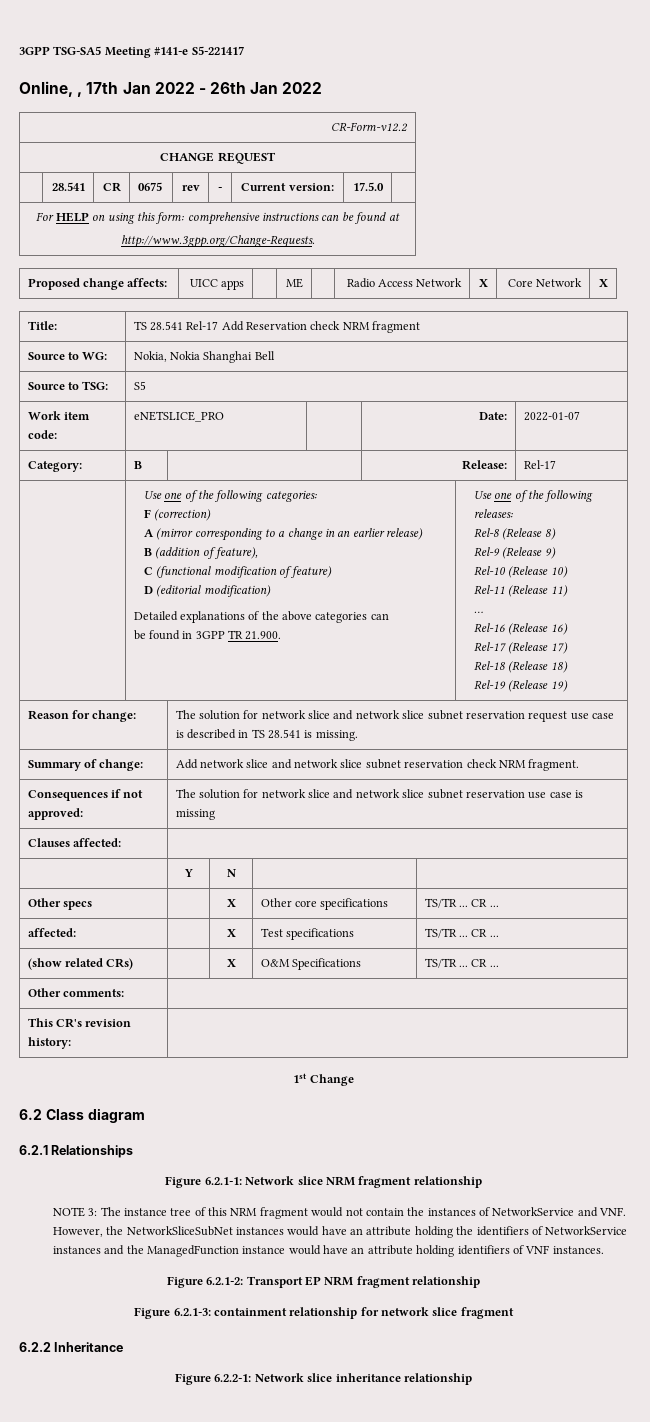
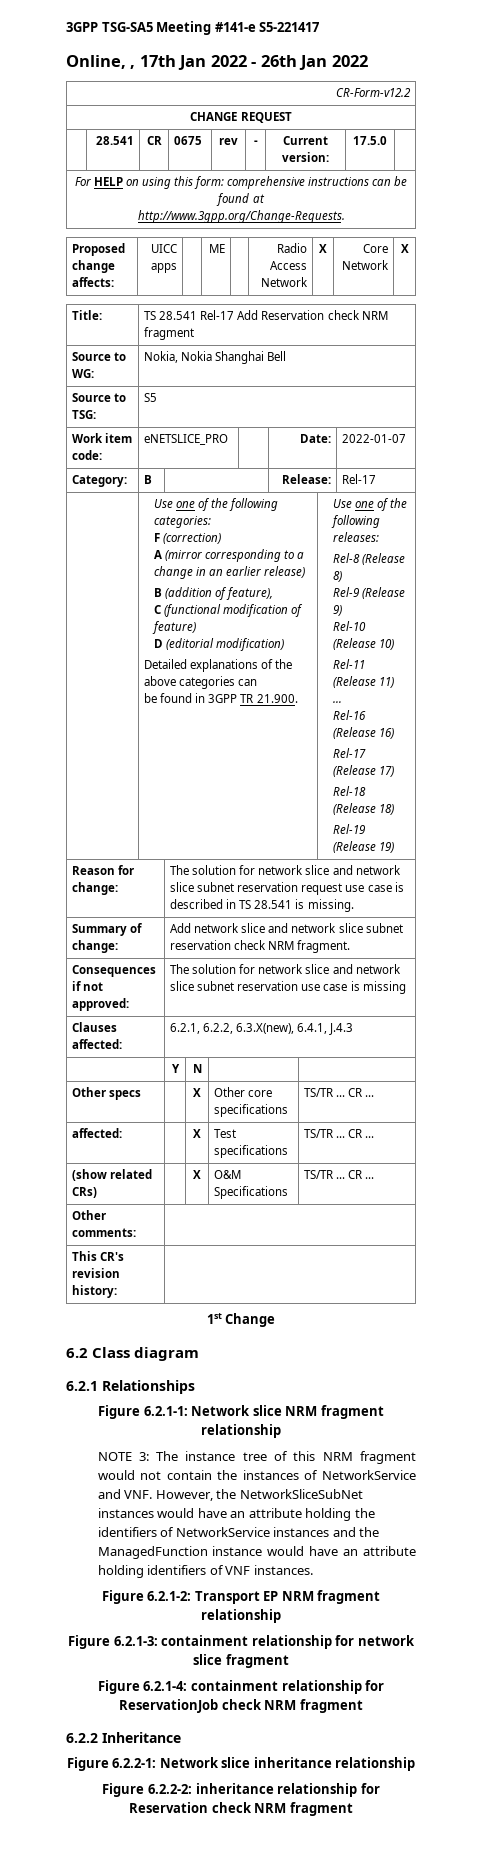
- Clauses affected: |
+ Clauses affected: | 6.2.1, 6.2.2, 6.3.X(new), 6.4.1, J.4.3
+ Figure 6.2.1-4: containment relationship for ReservationJob check NRM fragment
+ Figure 6.2.2-2: inheritance relationship for Reservation check NRM fragment

